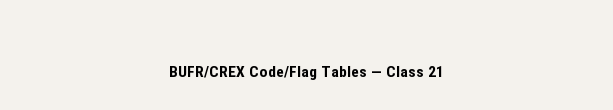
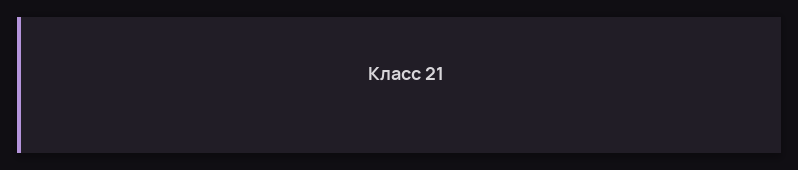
- BUFR/CREX Code/Flag Tables — Class 21
+ Класс 21

